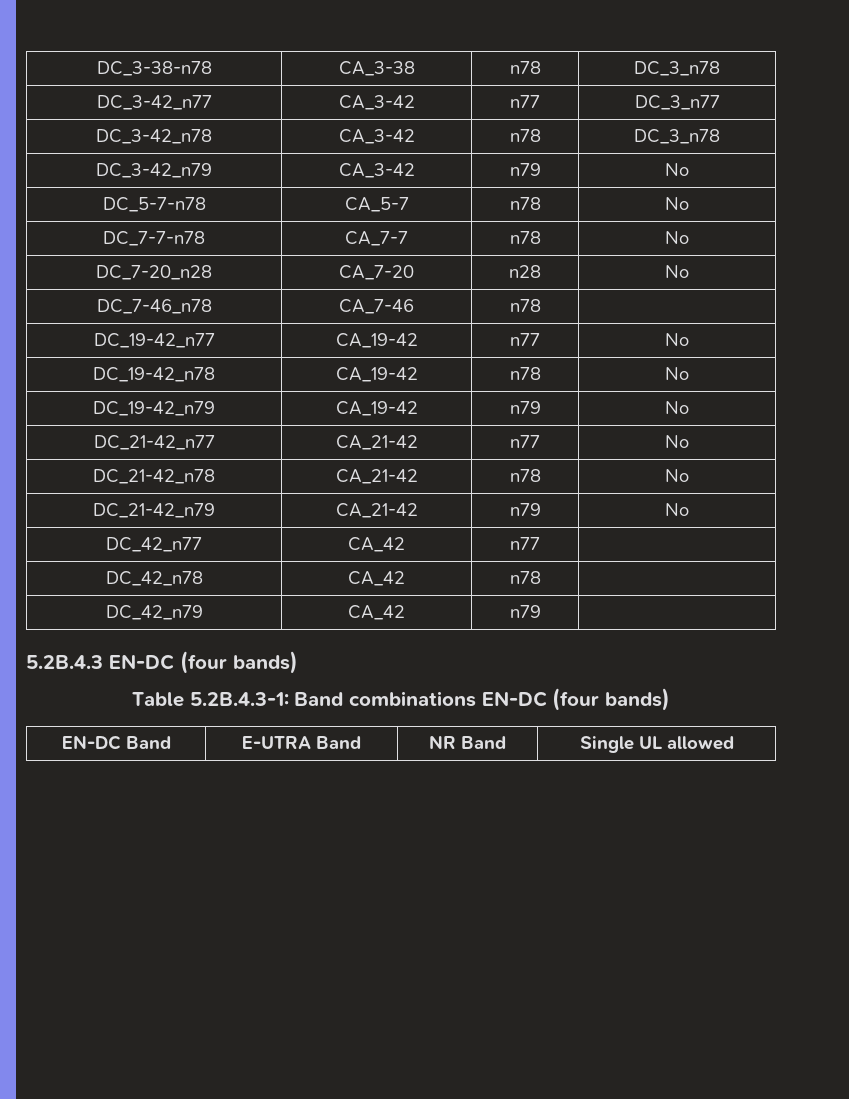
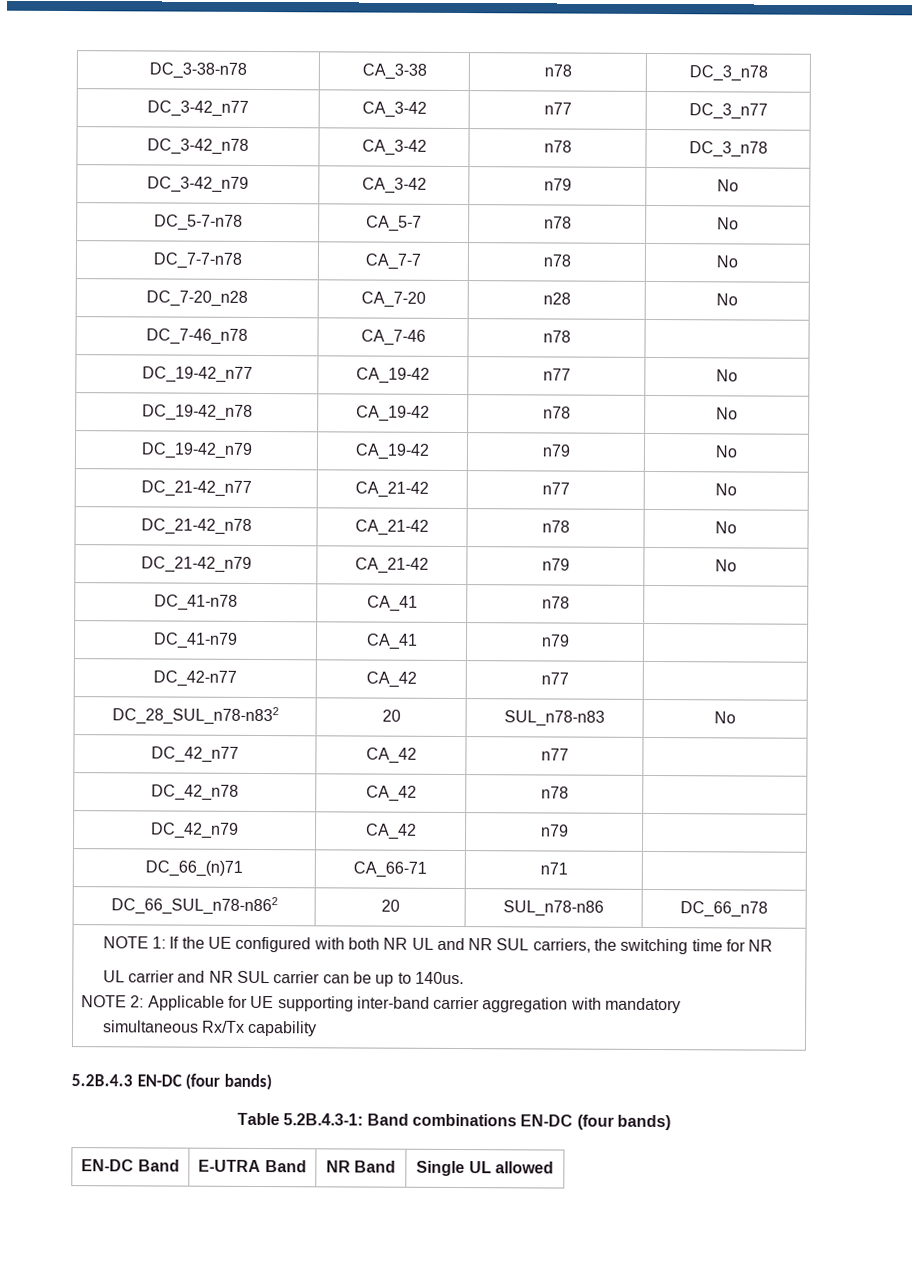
+ DC_41-n78 | CA_41 | n78 |
+ DC_41-n79 | CA_41 | n79 |
+ DC_42-n77 | CA_42 | n77 |
+ DC_28_SUL_n78-n832 | 20 | SUL_n78-n83 | No
+ DC_66_(n)71 | CA_66-71 | n71 |
+ DC_66_SUL_n78-n862 | 20 | SUL_n78-n86 | DC_66_n78
+ NOTE 1: If the UE configured with both NR UL and NR SUL carriers, the switching time for NR
+ UL carrier and NR SUL carrier can be up to 140us.
+ NOTE 2: Applicable for UE supporting inter-band carrier aggregation with mandatory
+ simultaneous Rx/Tx capability

